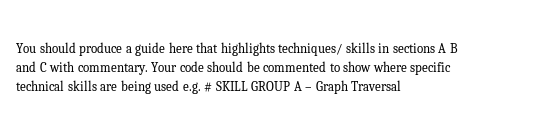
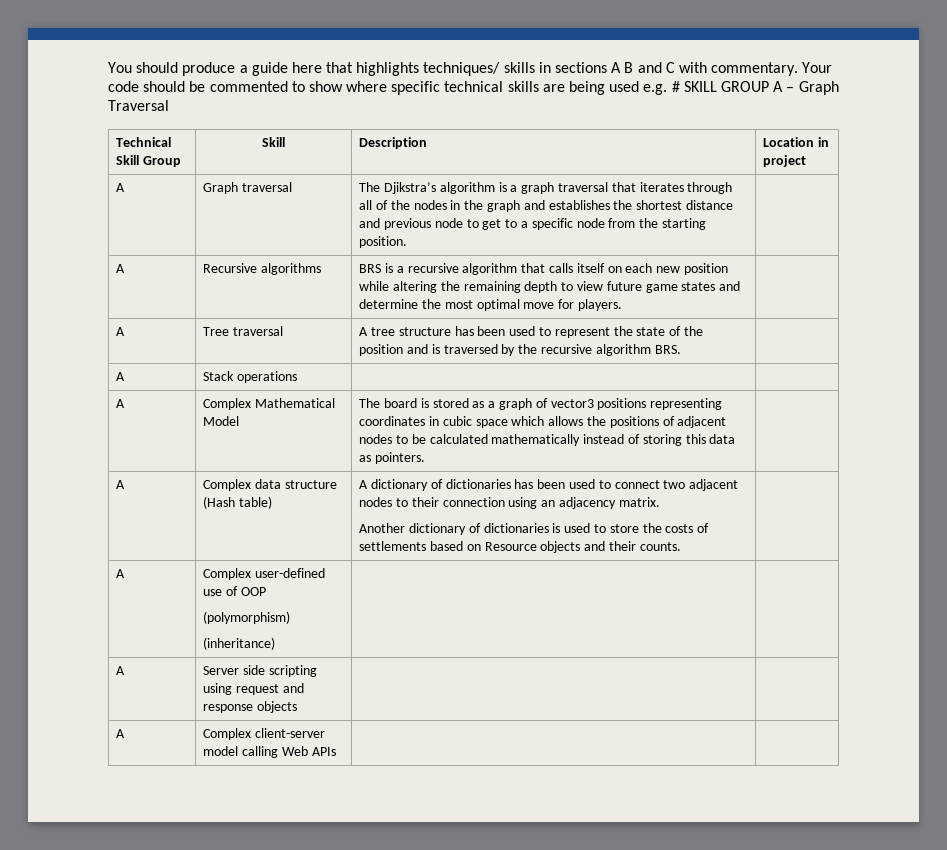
+ Technical Skill Group | Skill | Description | Location in project
+ A | Graph traversal | The Djikstra’s algorithm is a graph traversal that iterates through all of the nodes in the graph and establishes the shortest distance and previous node to get to a specific node from the starting position. |
+ A | Recursive algorithms | BRS is a recursive algorithm that calls itself on each new position while altering the remaining depth to view future game states and determine the most optimal move for players. |
+ A | Tree traversal | A tree structure has been used to represent the state of the position and is traversed by the recursive algorithm BRS. |
+ A | Stack operations | |
+ A | Complex Mathematical Model | The board is stored as a graph of vector3 positions representing coordinates in cubic space which allows the positions of adjacent nodes to be calculated mathematically instead of storing this data as pointers. |
+ A | Complex data structure (Hash table) | A dictionary of dictionaries has been used to connect two adjacent nodes to their connection using an adjacency matrix.
+ Another dictionary of dictionaries is used to store the costs of settlements based on Resource objects and their counts. |
+ A | Complex user-defined use of OOP
+ (polymorphism)
+ (inheritance) | |
+ A | Server side scripting using request and response objects | |
+ A | Complex client-server model calling Web APIs | |

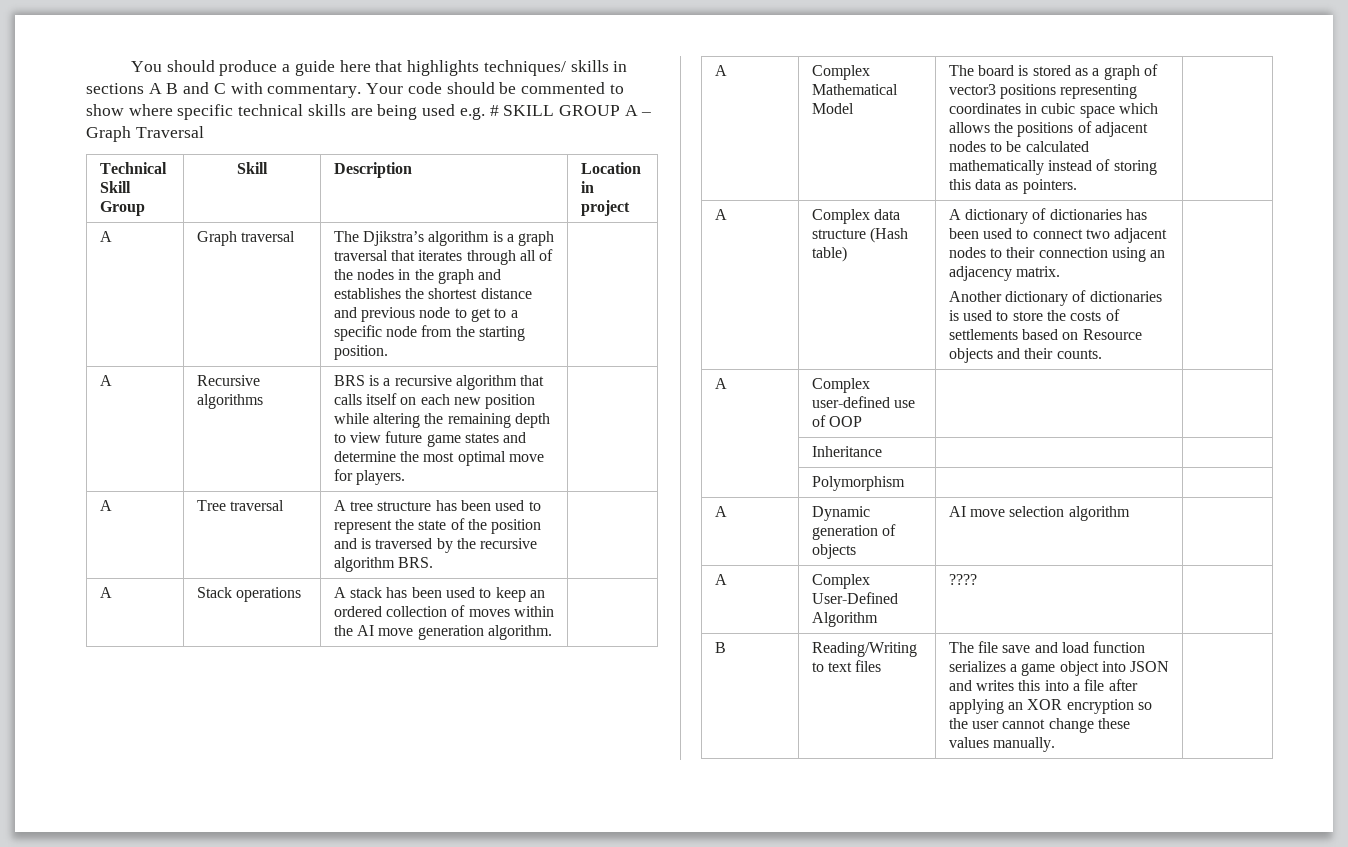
- A | Stack operations | |
+ A | Stack operations | A stack has been used to keep an ordered collection of moves within the AI move generation algorithm. |
- A | Complex user-defined use of OOP
- (polymorphism)
- (inheritance) | |
- A | Server side scripting using request and response objects | |
- A | Complex client-server model calling Web APIs | |
+ A | Complex user-defined use of OOP | |
+ | Inheritance | |
+ | Polymorphism | |
+ A | Dynamic generation of objects | AI move selection algorithm |
+ A | Complex User-Defined Algorithm | ???? |
+ B | Reading/Writing to text files | The file save and load function serializes a game object into JSON and writes this into a file after applying an XOR encryption so the user cannot change these values manually. |

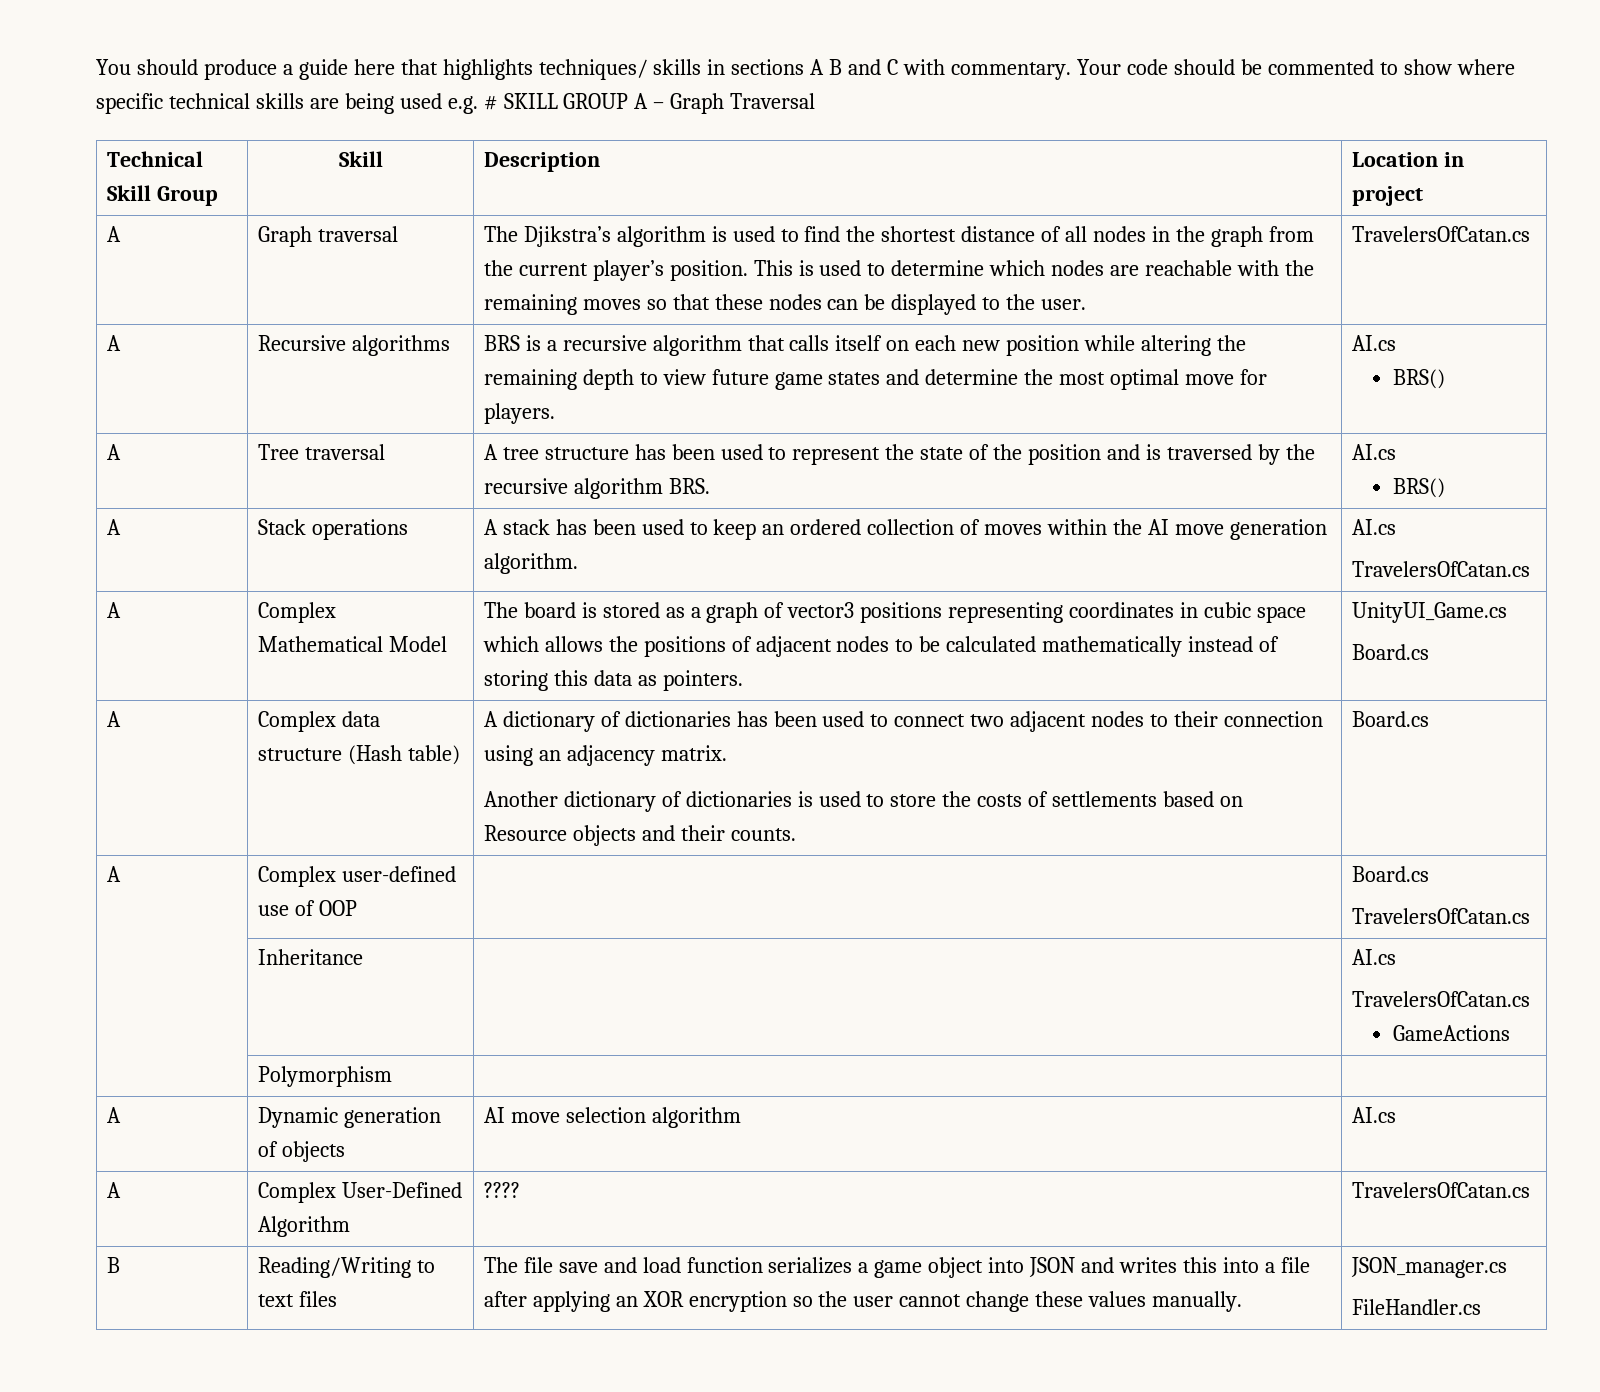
- The Djikstra’s algorithm is a graph traversal that iterates through all of the nodes in the graph and establishes the shortest distance and previous node to get to a specific node from the starting position.
+ The Djikstra’s algorithm is used to find the shortest distance of all nodes in the graph from the current player’s position. This is used to determine which nodes are reachable with the remaining moves so that these nodes can be displayed to the user. | TravelersOfCatan.cs
- A | Recursive algorithms | BRS is a recursive algorithm that calls itself on each new position while altering the remaining depth to view future game states and determine the most optimal move for players. |
+ A | Recursive algorithms | BRS is a recursive algorithm that calls itself on each new position while altering the remaining depth to view future game states and determine the most optimal move for players. | AI.cs
+ BRS()
- A | Tree traversal | A tree structure has been used to represent the state of the position and is traversed by the recursive algorithm BRS. |
+ A | Tree traversal | A tree structure has been used to represent the state of the position and is traversed by the recursive algorithm BRS. | AI.cs
+ BRS()
- A | Stack operations | A stack has been used to keep an ordered collection of moves within the AI move generation algorithm. |
+ A | Stack operations | A stack has been used to keep an ordered collection of moves within the AI move generation algorithm. | AI.cs
+ TravelersOfCatan.cs
- A | Complex Mathematical Model | The board is stored as a graph of vector3 positions representing coordinates in cubic space which allows the positions of adjacent nodes to be calculated mathematically instead of storing this data as pointers. |
+ A | Complex Mathematical Model | The board is stored as a graph of vector3 positions representing coordinates in cubic space which allows the positions of adjacent nodes to be calculated mathematically instead of storing this data as pointers. | UnityUI_Game.cs
+ Board.cs
- Another dictionary of dictionaries is used to store the costs of settlements based on Resource objects and their counts.
+ Another dictionary of dictionaries is used to store the costs of settlements based on Resource objects and their counts. | Board.cs
- A | Complex user-defined use of OOP | |
+ A | Complex user-defined use of OOP | | Board.cs
+ TravelersOfCatan.cs
- | Inheritance | |
+ | Inheritance | | AI.cs
+ TravelersOfCatan.cs
+ GameActions
- A | Dynamic generation of objects | AI move selection algorithm |
+ A | Dynamic generation of objects | AI move selection algorithm | AI.cs
- A | Complex User-Defined Algorithm | ???? |
+ A | Complex User-Defined Algorithm | ???? | TravelersOfCatan.cs
- B | Reading/Writing to text files | The file save and load function serializes a game object into JSON and writes this into a file after applying an XOR encryption so the user cannot change these values manually. |
+ B | Reading/Writing to text files | The file save and load function serializes a game object into JSON and writes this into a file after applying an XOR encryption so the user cannot change these values manually. | JSON_manager.cs
+ FileHandler.cs

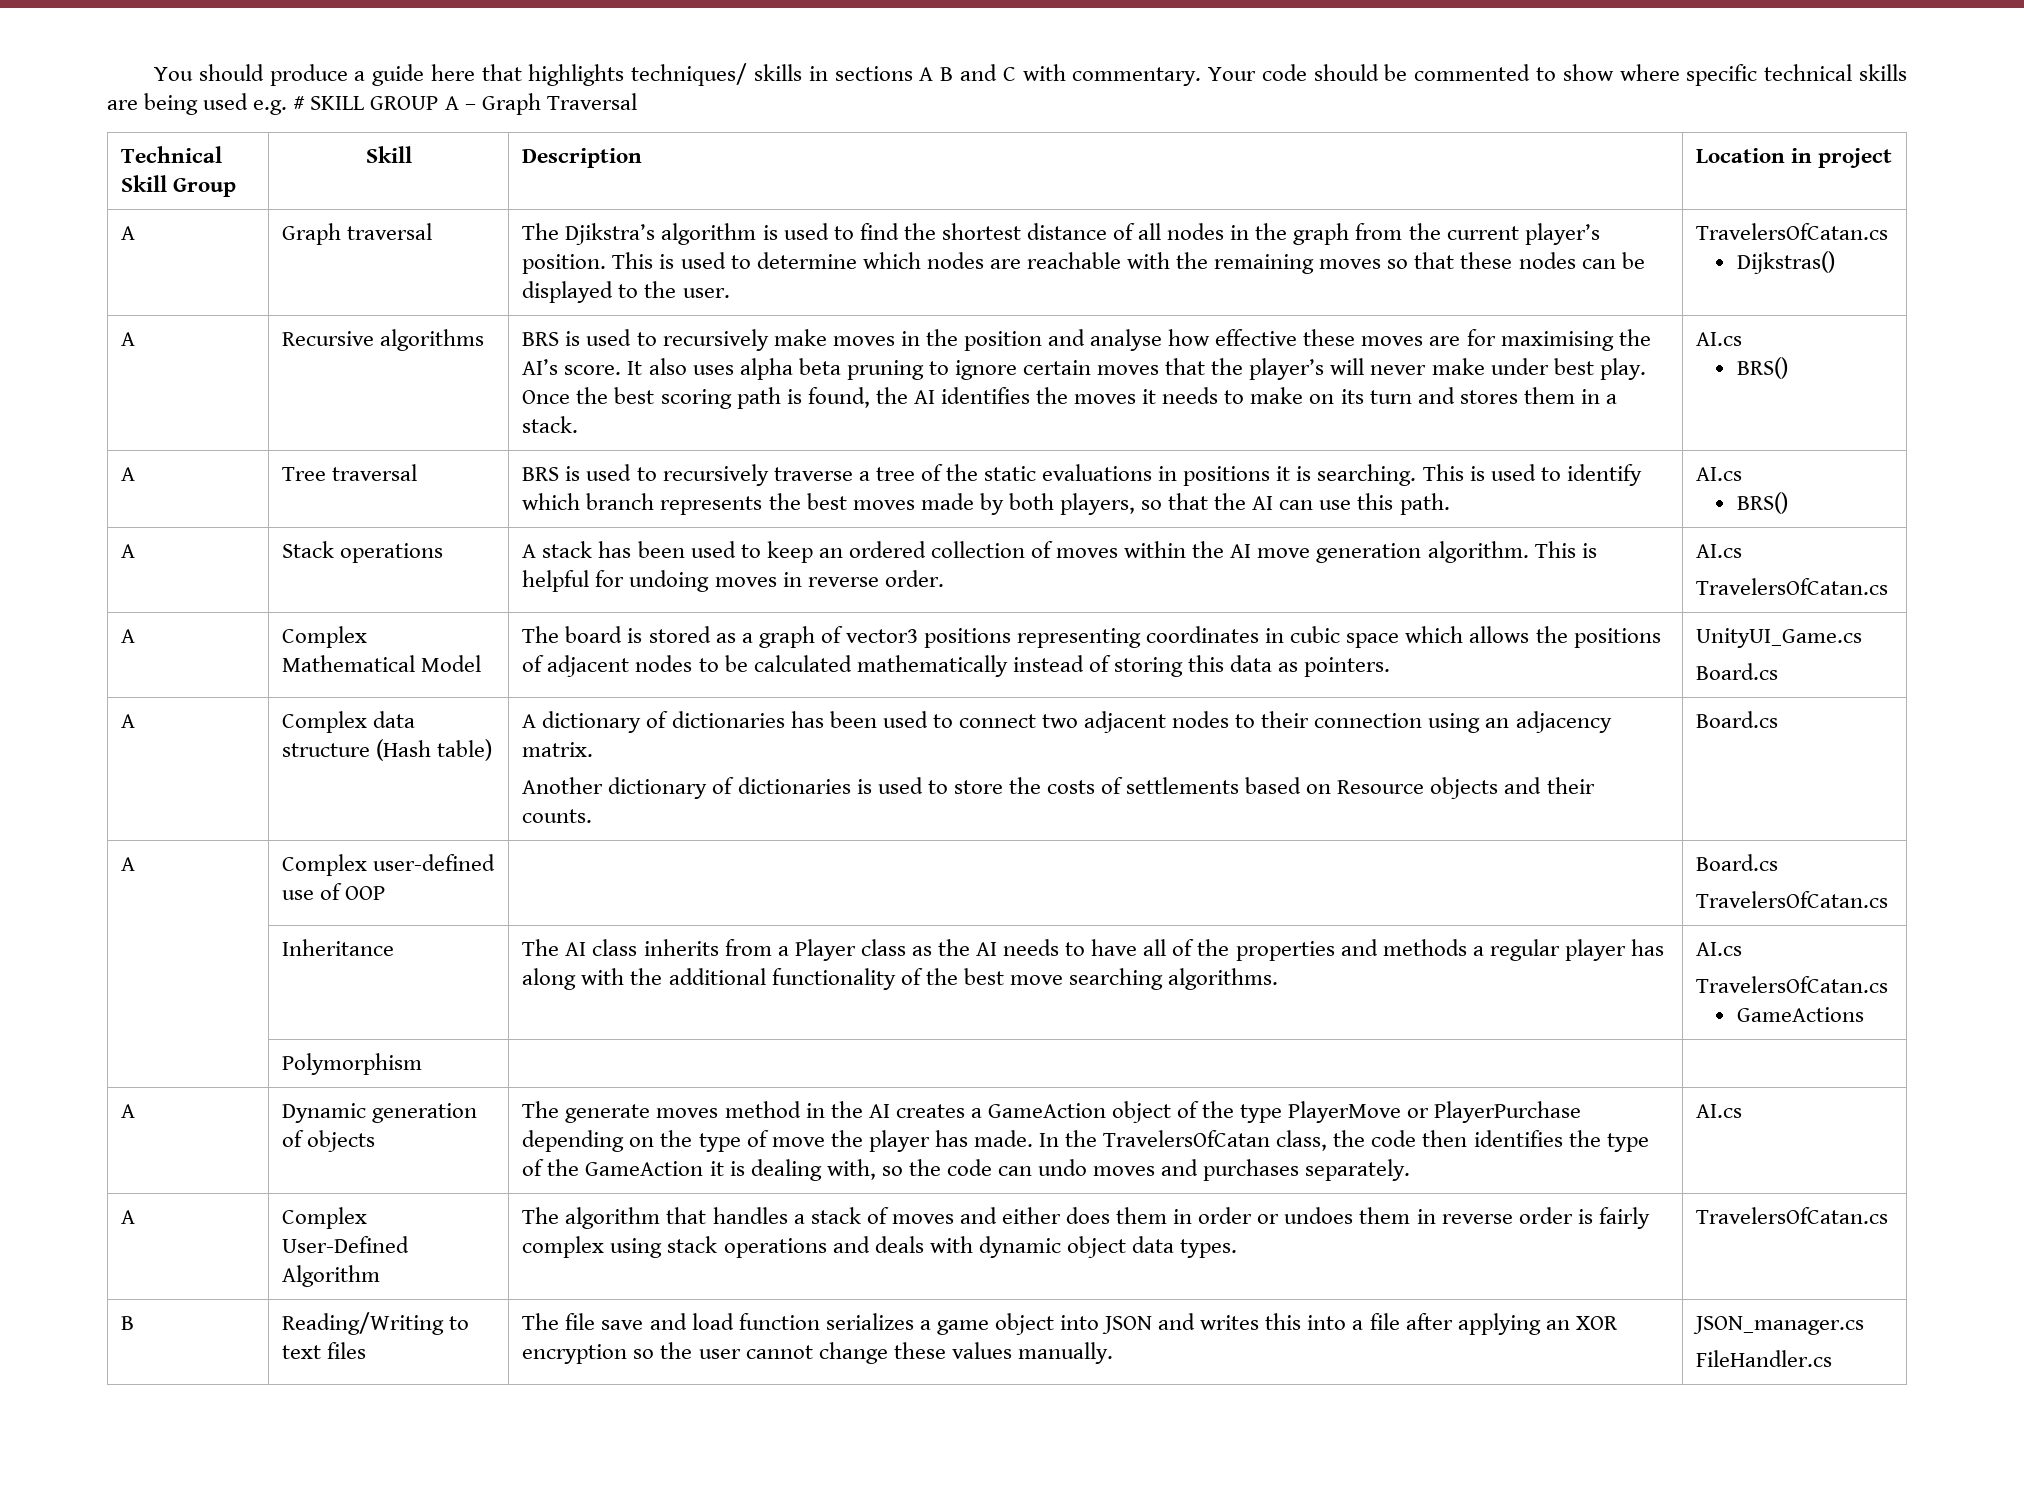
+ Dijkstras()
- BRS is a recursive algorithm that calls itself on each new position while altering the remaining depth to view future game states and determine the most optimal move for players.
+ BRS is used to recursively make moves in the position and analyse how effective these moves are for maximising the AI’s score. It also uses alpha beta pruning to ignore certain moves that the player’s will never make under best play. Once the best scoring path is found, the AI identifies the moves it needs to make on its turn and stores them in a stack.
- A tree structure has been used to represent the state of the position and is traversed by the recursive algorithm BRS.
+ BRS is used to recursively traverse a tree of the static evaluations in positions it is searching. This is used to identify which branch represents the best moves made by both players, so that the AI can use this path.
- A | Stack operations | A stack has been used to keep an ordered collection of moves within the AI move generation algorithm. | AI.cs
+ A | Stack operations | A stack has been used to keep an ordered collection of moves within the AI move generation algorithm. This is helpful for undoing moves in reverse order. | AI.cs
- | Inheritance | | AI.cs
+ | Inheritance | The AI class inherits from a Player class as the AI needs to have all of the properties and methods a regular player has along with the additional functionality of the best move searching algorithms. | AI.cs
- AI move selection algorithm
+ The generate moves method in the AI creates a GameAction object of the type PlayerMove or PlayerPurchase depending on the type of move the player has made. In the TravelersOfCatan class, the code then identifies the type of the GameAction it is dealing with, so the code can undo moves and purchases separately.
- A | Complex User-Defined Algorithm | ???? | TravelersOfCatan.cs
+ A | Complex User-Defined Algorithm | The algorithm that handles a stack of moves and either does them in order or undoes them in reverse order is fairly complex using stack operations and deals with dynamic object data types. | TravelersOfCatan.cs

